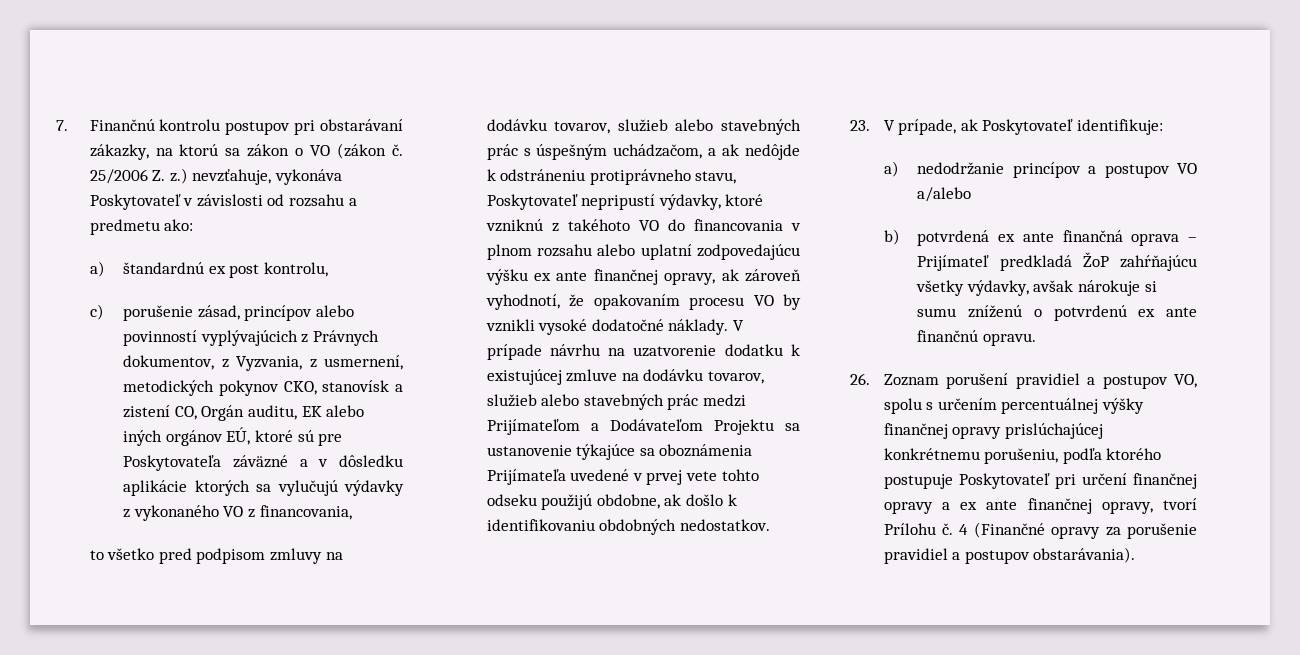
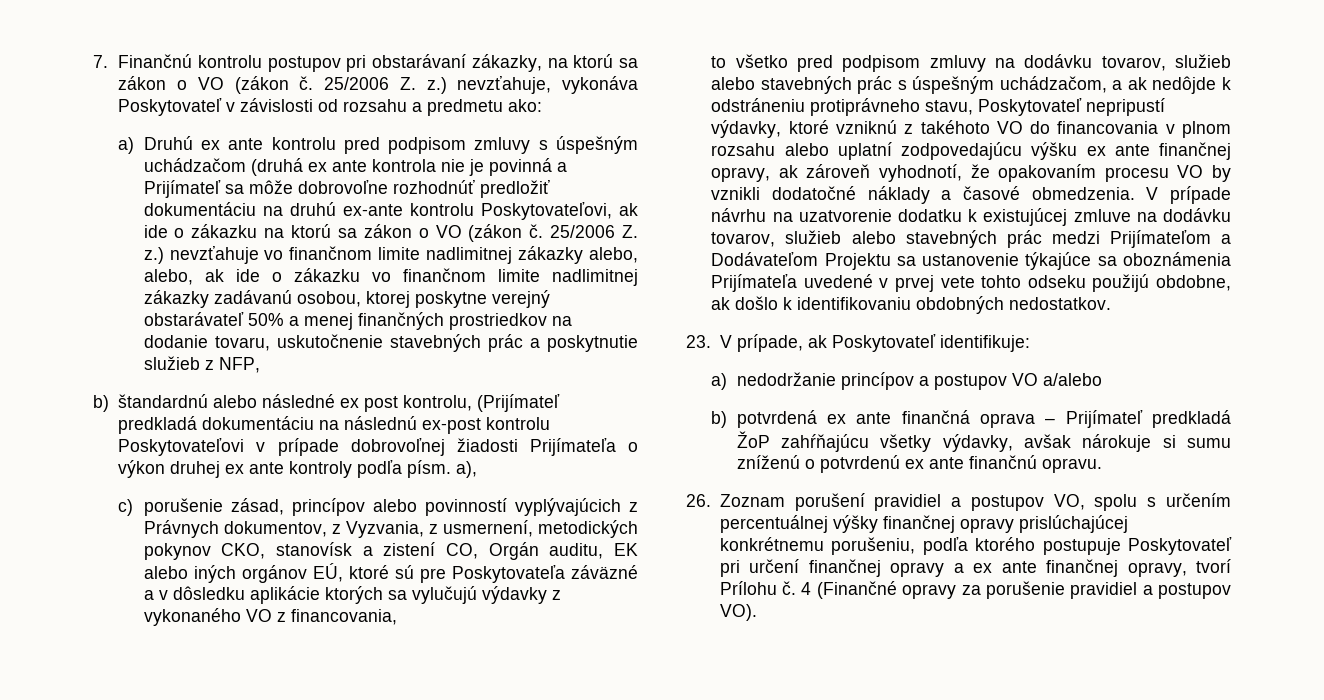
- a) štandardnú ex post kontrolu,
+ a) Druhú ex ante kontrolu pred podpisom zmluvy s úspešným uchádzačom (druhá ex ante kontrola nie je povinná a Prijímateľ sa môže dobrovoľne rozhodnúť predložiť dokumentáciu na druhú ex-ante kontrolu Poskytovateľovi, ak ide o zákazku na ktorú sa zákon o VO (zákon č. 25/2006 Z. z.) nevzťahuje vo finančnom limite nadlimitnej zákazky alebo, alebo, ak ide o zákazku vo finančnom limite nadlimitnej zákazky zadávanú osobou, ktorej poskytne verejný obstarávateľ 50% a menej finančných prostriedkov na dodanie tovaru, uskutočnenie stavebných prác a poskytnutie služieb z NFP,
+ b) štandardnú alebo následné ex post kontrolu, (Prijímateľ predkladá dokumentáciu na následnú ex-post kontrolu Poskytovateľovi v prípade dobrovoľnej žiadosti Prijímateľa o výkon druhej ex ante kontroly podľa písm. a),
- to všetko pred podpisom zmluvy na dodávku tovarov, služieb alebo stavebných prác s úspešným uchádzačom, a ak nedôjde k odstráneniu protiprávneho stavu, Poskytovateľ nepripustí výdavky, ktoré vzniknú z takéhoto VO do financovania v plnom rozsahu alebo uplatní zodpovedajúcu výšku ex ante finančnej opravy, ak zároveň vyhodnotí, že opakovaním procesu VO by vznikli vysoké dodatočné náklady.
+ to všetko pred podpisom zmluvy na dodávku tovarov, služieb alebo stavebných prác s úspešným uchádzačom, a ak nedôjde k odstráneniu protiprávneho stavu, Poskytovateľ nepripustí výdavky, ktoré vzniknú z takéhoto VO do financovania v plnom rozsahu alebo uplatní zodpovedajúcu výšku ex ante finančnej opravy, ak zároveň vyhodnotí, že opakovaním procesu VO by vznikli dodatočné náklady a časové obmedzenia.
- 4 (Finančné opravy za porušenie pravidiel a postupov obstarávania).
+ 4 (Finančné opravy za porušenie pravidiel a postupov VO).

